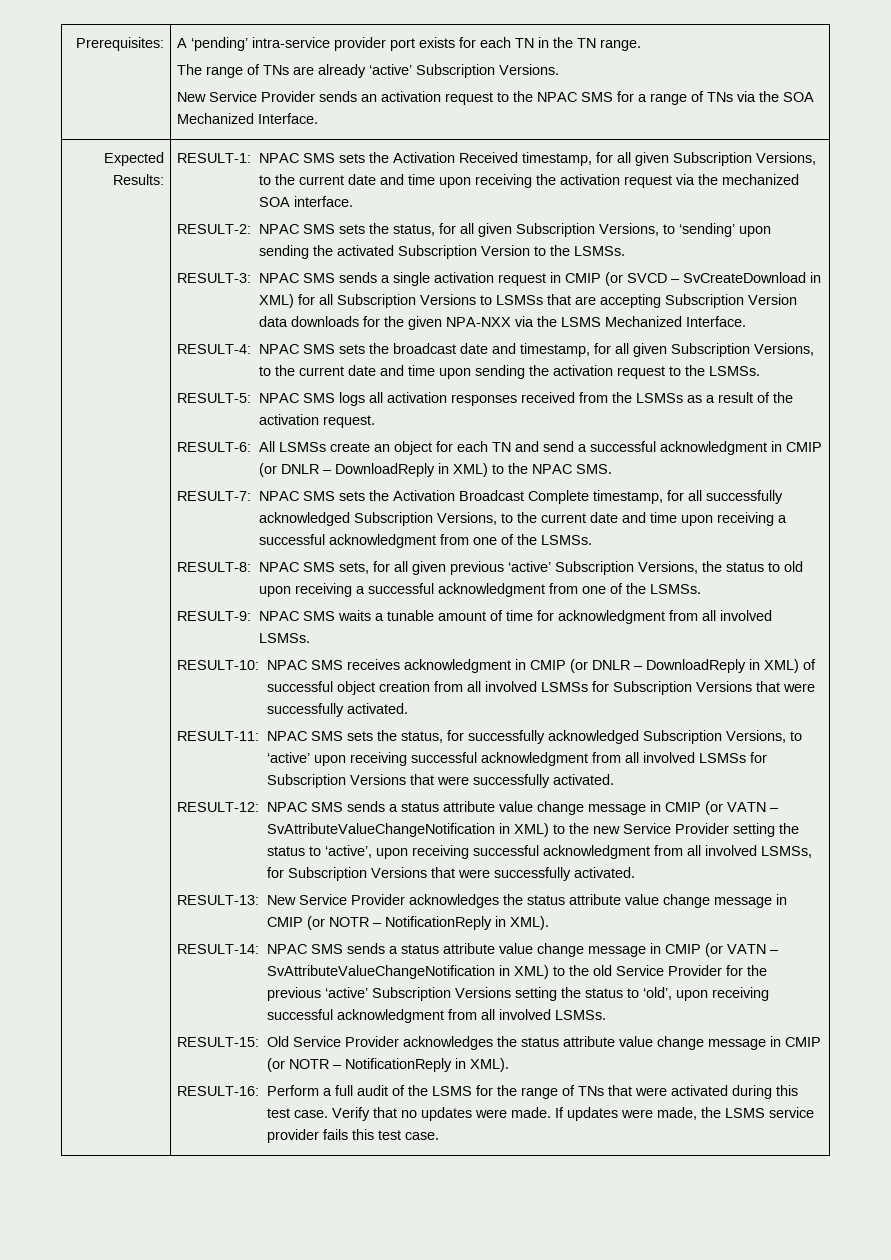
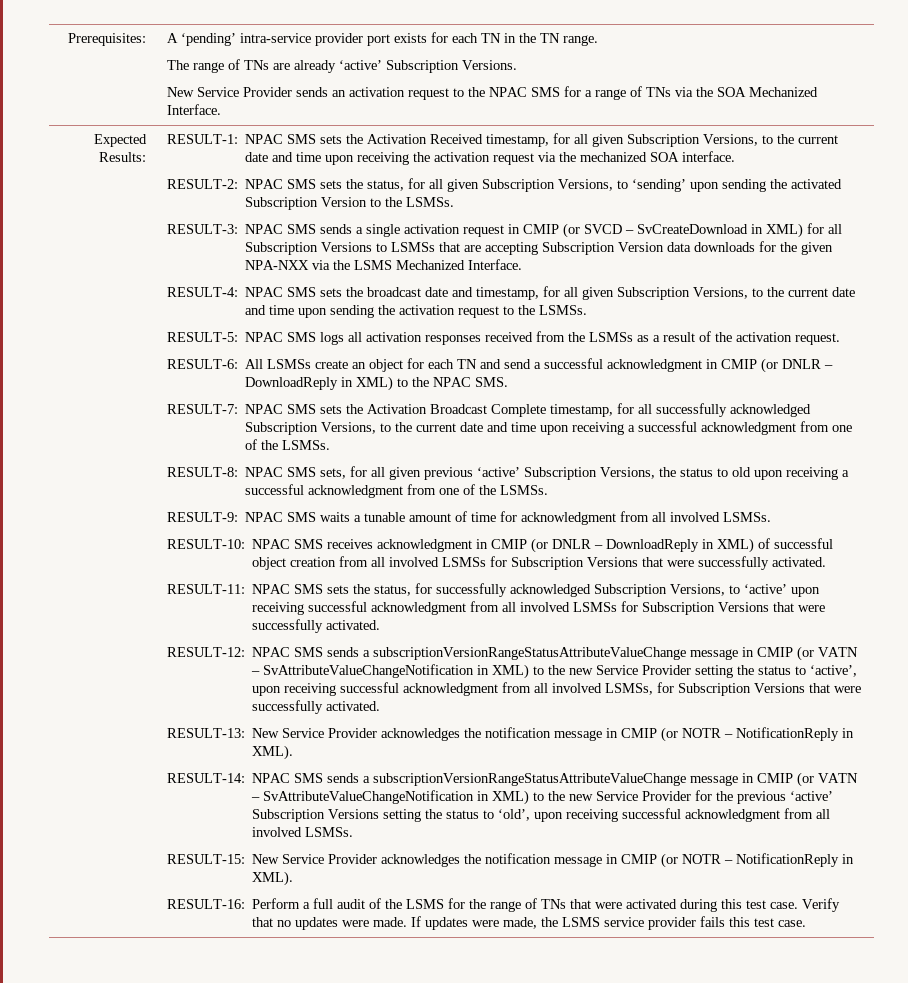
- RESULT-12: NPAC SMS sends a status attribute value change message in CMIP (or VATN – SvAttributeValueChangeNotification in XML) to the new Service Provider setting the status to ‘active’, upon receiving successful acknowledgment from all involved LSMSs, for Subscription Versions that were successfully activated.
+ RESULT-12: NPAC SMS sends a subscriptionVersionRangeStatusAttributeValueChange message in CMIP (or VATN – SvAttributeValueChangeNotification in XML) to the new Service Provider setting the status to ‘active’, upon receiving successful acknowledgment from all involved LSMSs, for Subscription Versions that were successfully activated.
- RESULT-13: New Service Provider acknowledges the status attribute value change message in CMIP (or NOTR – NotificationReply in XML).
+ RESULT-13: New Service Provider acknowledges the notification message in CMIP (or NOTR – NotificationReply in XML).
- RESULT-14: NPAC SMS sends a status attribute value change message in CMIP (or VATN – SvAttributeValueChangeNotification in XML) to the old Service Provider for the previous ‘active’ Subscription Versions setting the status to ‘old’, upon receiving successful acknowledgment from all involved LSMSs.
+ RESULT-14: NPAC SMS sends a subscriptionVersionRangeStatusAttributeValueChange message in CMIP (or VATN – SvAttributeValueChangeNotification in XML) to the new Service Provider for the previous ‘active’ Subscription Versions setting the status to ‘old’, upon receiving successful acknowledgment from all involved LSMSs.
- RESULT-15: Old Service Provider acknowledges the status attribute value change message in CMIP (or NOTR – NotificationReply in XML).
+ RESULT-15: New Service Provider acknowledges the notification message in CMIP (or NOTR – NotificationReply in XML).

